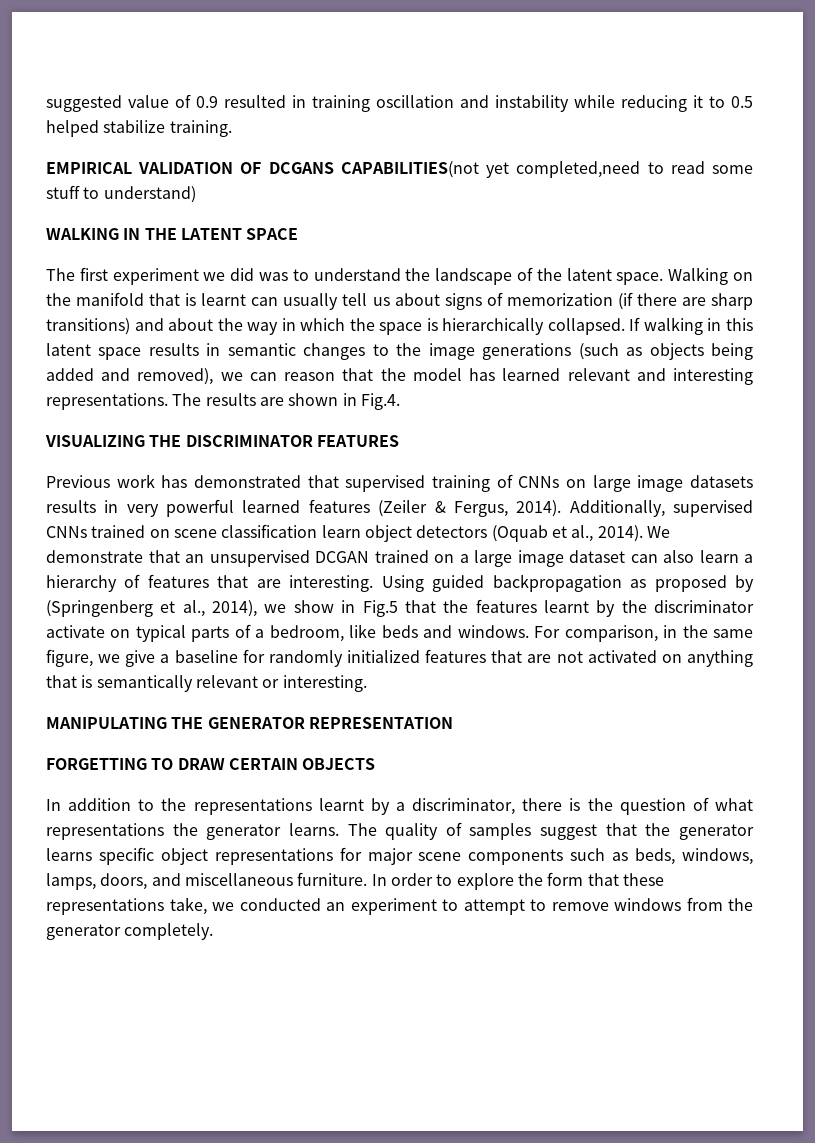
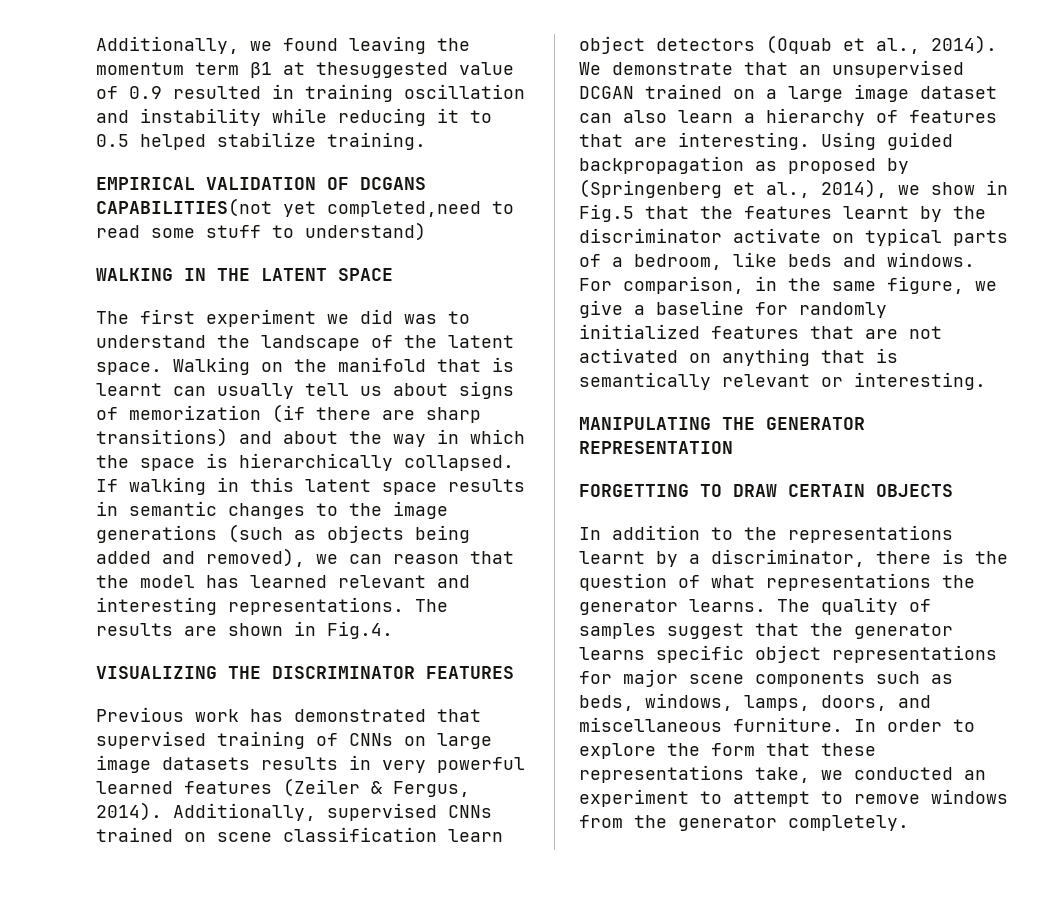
- suggested value of 0.9 resulted in training oscillation and instability while reducing it to 0.5 helped stabilize training.
+ Additionally, we found leaving the momentum term β1 at thesuggested value of 0.9 resulted in training oscillation and instability while reducing it to 0.5 helped stabilize training.

